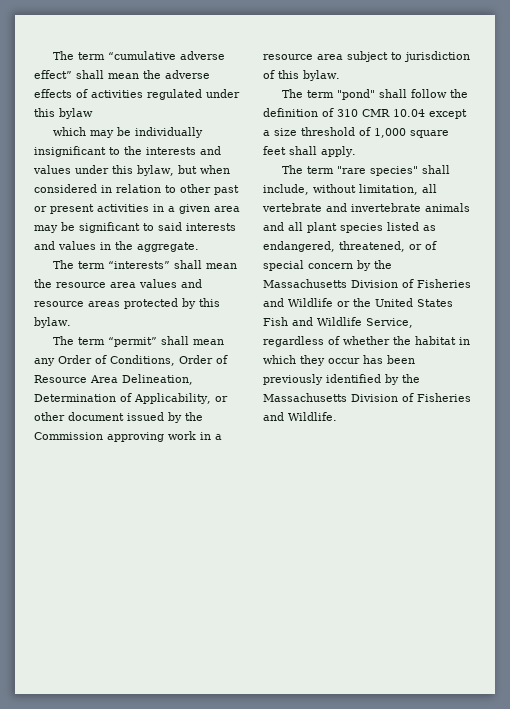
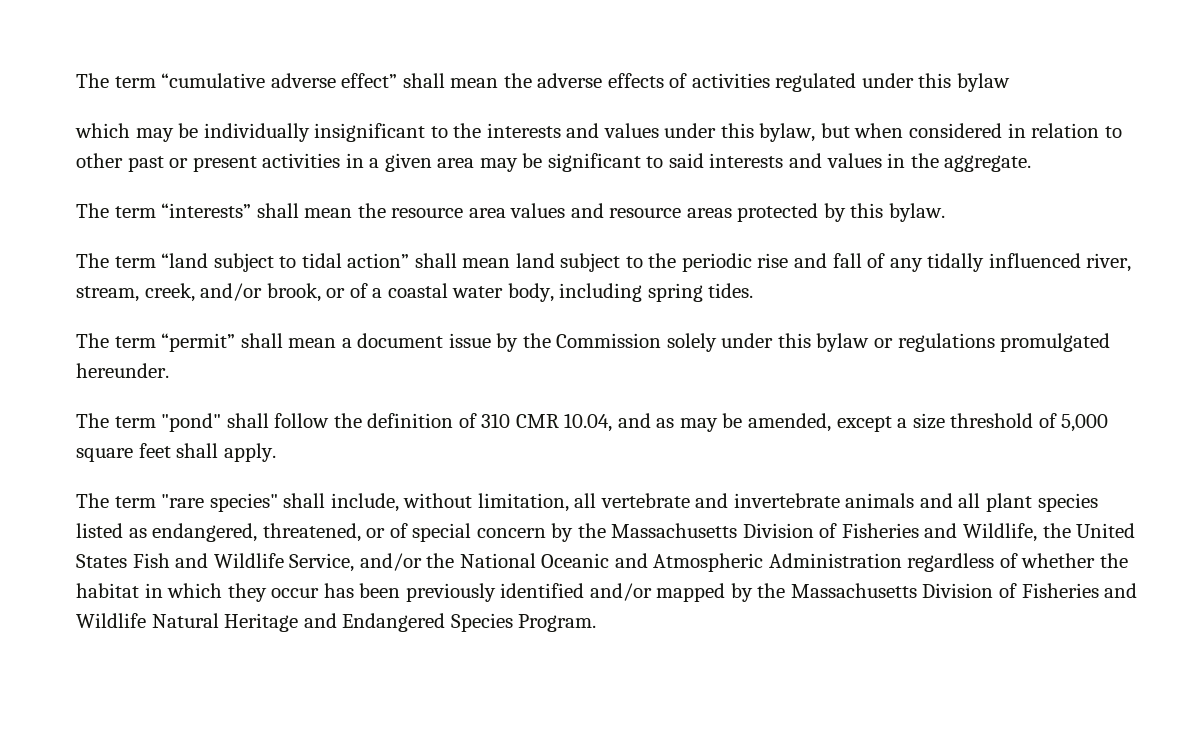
+ The term “land subject to tidal action” shall mean land subject to the periodic rise and fall of any tidally influenced river, stream, creek, and/or brook, or of a coastal water body, including spring tides.
- The term “permit” shall mean any Order of Conditions, Order of Resource Area Delineation, Determination of Applicability, or other document issued by the Commission approving work in a resource area subject to jurisdiction of this bylaw.
+ The term “permit” shall mean a document issue by the Commission solely under this bylaw or regulations promulgated hereunder.
- The term "pond" shall follow the definition of 310 CMR 10.04 except a size threshold of 1,000 square feet shall apply.
+ The term "pond" shall follow the definition of 310 CMR 10.04, and as may be amended, except a size threshold of 5,000 square feet shall apply.
- The term "rare species" shall include, without limitation, all vertebrate and invertebrate animals and all plant species listed as endangered, threatened, or of special concern by the Massachusetts Division of Fisheries and Wildlife or the United States Fish and Wildlife Service, regardless of whether the habitat in which they occur has been previously identified by the Massachusetts Division of Fisheries and Wildlife.
+ The term "rare species" shall include, without limitation, all vertebrate and invertebrate animals and all plant species listed as endangered, threatened, or of special concern by the Massachusetts Division of Fisheries and Wildlife, the United States Fish and Wildlife Service, and/or the National Oceanic and Atmospheric Administration regardless of whether the habitat in which they occur has been previously identified and/or mapped by the Massachusetts Division of Fisheries and Wildlife Natural Heritage and Endangered Species Program.

